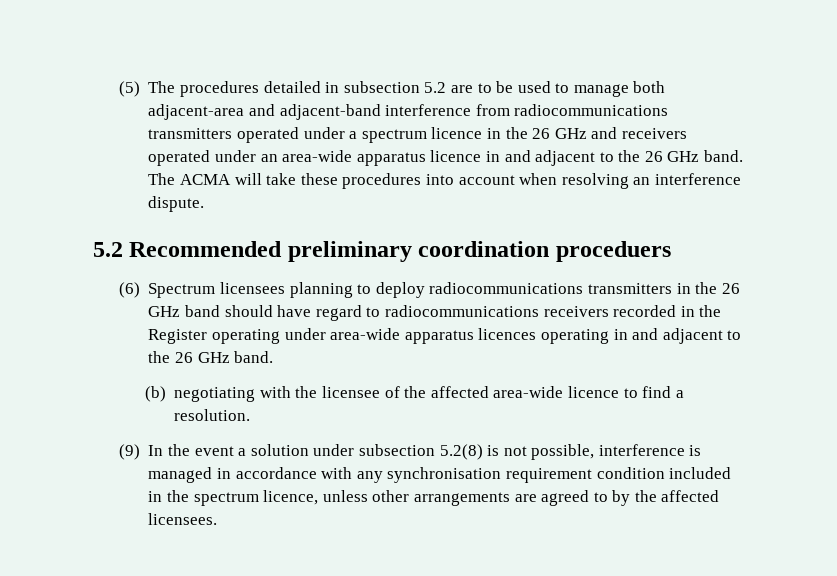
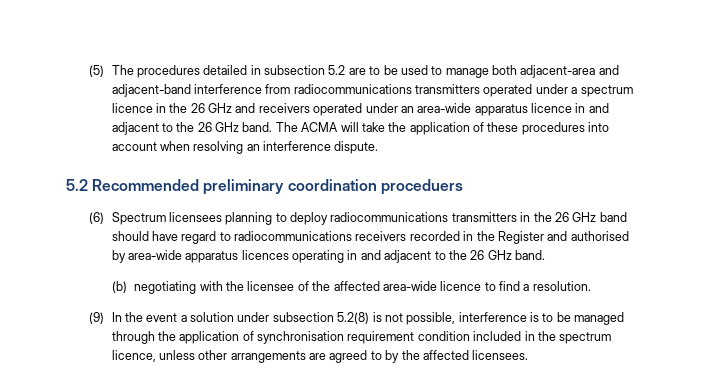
- The ACMA will take these procedures into account when resolving an interference dispute.
+ The ACMA will take the application of these procedures into account when resolving an interference dispute.
- (6) Spectrum licensees planning to deploy radiocommunications transmitters in the 26 GHz band should have regard to radiocommunications receivers recorded in the Register operating under area-wide apparatus licences operating in and adjacent to the 26 GHz band.
+ (6) Spectrum licensees planning to deploy radiocommunications transmitters in the 26 GHz band should have regard to radiocommunications receivers recorded in the Register and authorised by area-wide apparatus licences operating in and adjacent to the 26 GHz band.
- (9) In the event a solution under subsection 5.2(8) is not possible, interference is managed in accordance with any synchronisation requirement condition included in the spectrum licence, unless other arrangements are agreed to by the affected licensees.
+ (9) In the event a solution under subsection 5.2(8) is not possible, interference is to be managed through the application of synchronisation requirement condition included in the spectrum licence, unless other arrangements are agreed to by the affected licensees.

